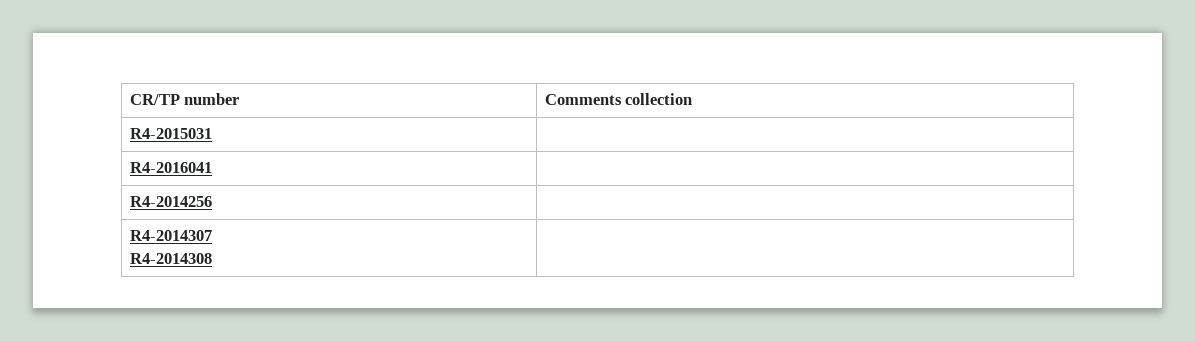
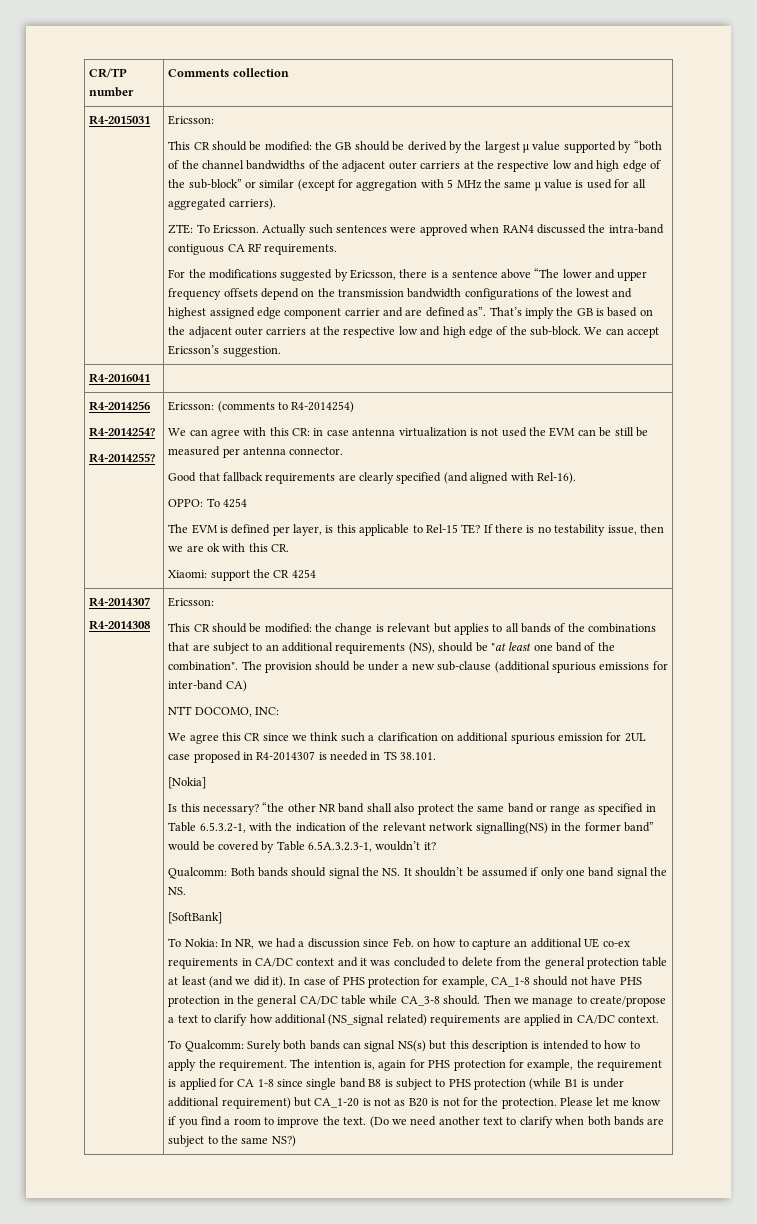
- R4-2015031 |
+ R4-2015031 | Ericsson:
+ This CR should be modified: the GB should be derived by the largest μ value supported by “both of the channel bandwidths of the adjacent outer carriers at the respective low and high edge of the sub-block” or similar (except for aggregation with 5 MHz the same μ value is used for all aggregated carriers).
+ ZTE: To Ericsson. Actually such sentences were approved when RAN4 discussed the intra-band contiguous CA RF requirements.
+ For the modifications suggested by Ericsson, there is a sentence above “The lower and upper frequency offsets depend on the transmission bandwidth configurations of the lowest and highest assigned edge component carrier and are defined as”. That’s imply the GB is based on the adjacent outer carriers at the respective low and high edge of the sub-block. We can accept Ericsson’s suggestion.
  R4-2016041 |
- R4-2014256 |
+ R4-2014256
+ R4-2014254?
+ R4-2014255? | Ericsson: (comments to R4-2014254)
+ We can agree with this CR: in case antenna virtualization is not used the EVM can be still be measured per antenna connector.
+ Good that fallback requirements are clearly specified (and aligned with Rel-16).
+ OPPO: To 4254
+ The EVM is defined per layer, is this applicable to Rel-15 TE? If there is no testability issue, then we are ok with this CR.
+ Xiaomi: support the CR 4254
  R4-2014307
- R4-2014308 |
+ R4-2014308 | Ericsson:
+ This CR should be modified: the change is relevant but applies to all bands of the combinations that are subject to an additional requirements (NS), should be "at least one band of the combination". The provision should be under a new sub-clause (additional spurious emissions for inter-band CA)
+ NTT DOCOMO, INC:
+ We agree this CR since we think such a clarification on additional spurious emission for 2UL case proposed in R4-2014307 is needed in TS 38.101.
+ [Nokia]
+ Is this necessary? “the other NR band shall also protect the same band or range as specified in Table 6.5.3.2-1, with the indication of the relevant network signalling(NS) in the former band” would be covered by Table 6.5A.3.2.3-1, wouldn’t it?
+ Qualcomm: Both bands should signal the NS. It shouldn’t be assumed if only one band signal the NS.
+ [SoftBank]
+ To Nokia: In NR, we had a discussion since Feb. on how to capture an additional UE co-ex requirements in CA/DC context and it was concluded to delete from the general protection table at least (and we did it). In case of PHS protection for example, CA_1-8 should not have PHS protection in the general CA/DC table while CA_3-8 should. Then we manage to create/propose a text to clarify how additional (NS_signal related) requirements are applied in CA/DC context.
+ To Qualcomm: Surely both bands can signal NS(s) but this description is intended to how to apply the requirement. The intention is, again for PHS protection for example, the requirement is applied for CA 1-8 since single band B8 is subject to PHS protection (while B1 is under additional requirement) but CA_1-20 is not as B20 is not for the protection. Please let me know if you find a room to improve the text. (Do we need another text to clarify when both bands are subject to the same NS?)

